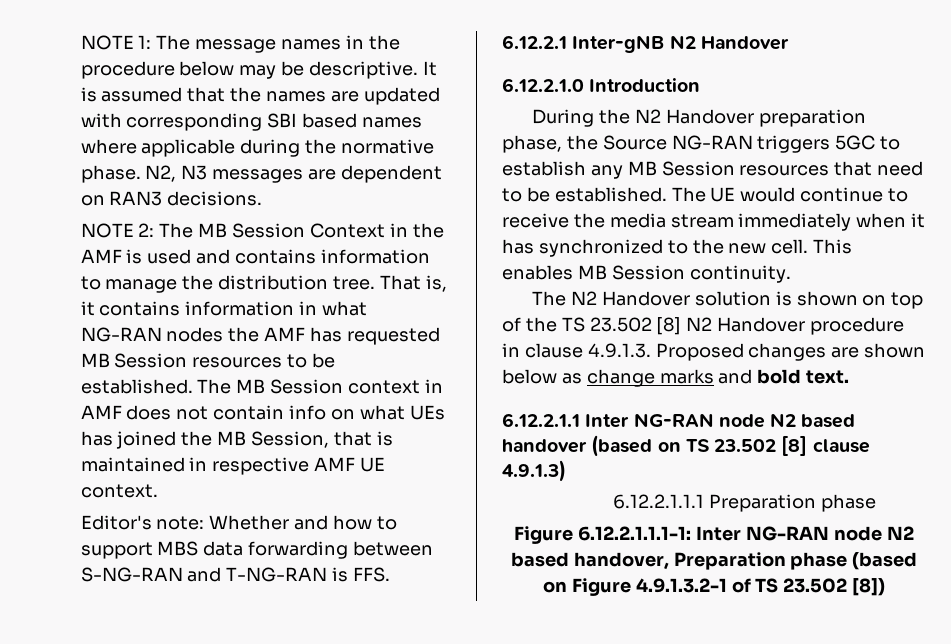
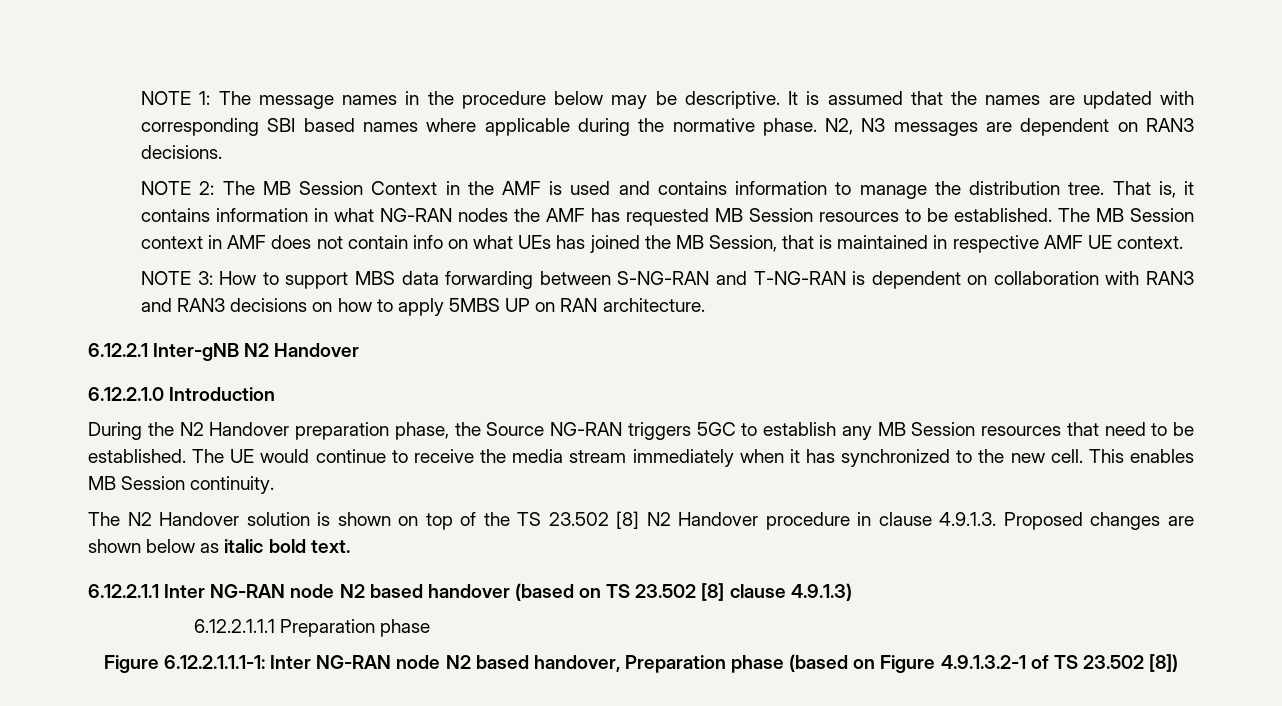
- Editor's note: Whether and how to support MBS data forwarding between S-NG-RAN and T-NG-RAN is FFS.
+ NOTE 3: How to support MBS data forwarding between S-NG-RAN and T-NG-RAN is dependent on collaboration with RAN3 and RAN3 decisions on how to apply 5MBS UP on RAN architecture.
- The N2 Handover solution is shown on top of the TS 23.502 [8] N2 Handover procedure in clause 4.9.1.3. Proposed changes are shown below as change marks and bold text.
+ The N2 Handover solution is shown on top of the TS 23.502 [8] N2 Handover procedure in clause 4.9.1.3. Proposed changes are shown below as italic bold text.

